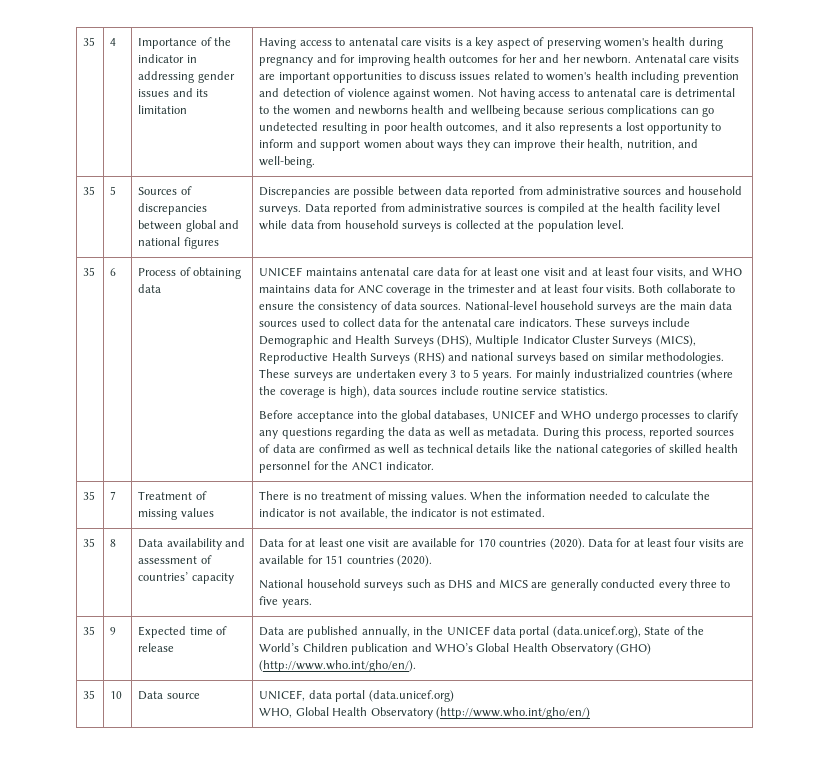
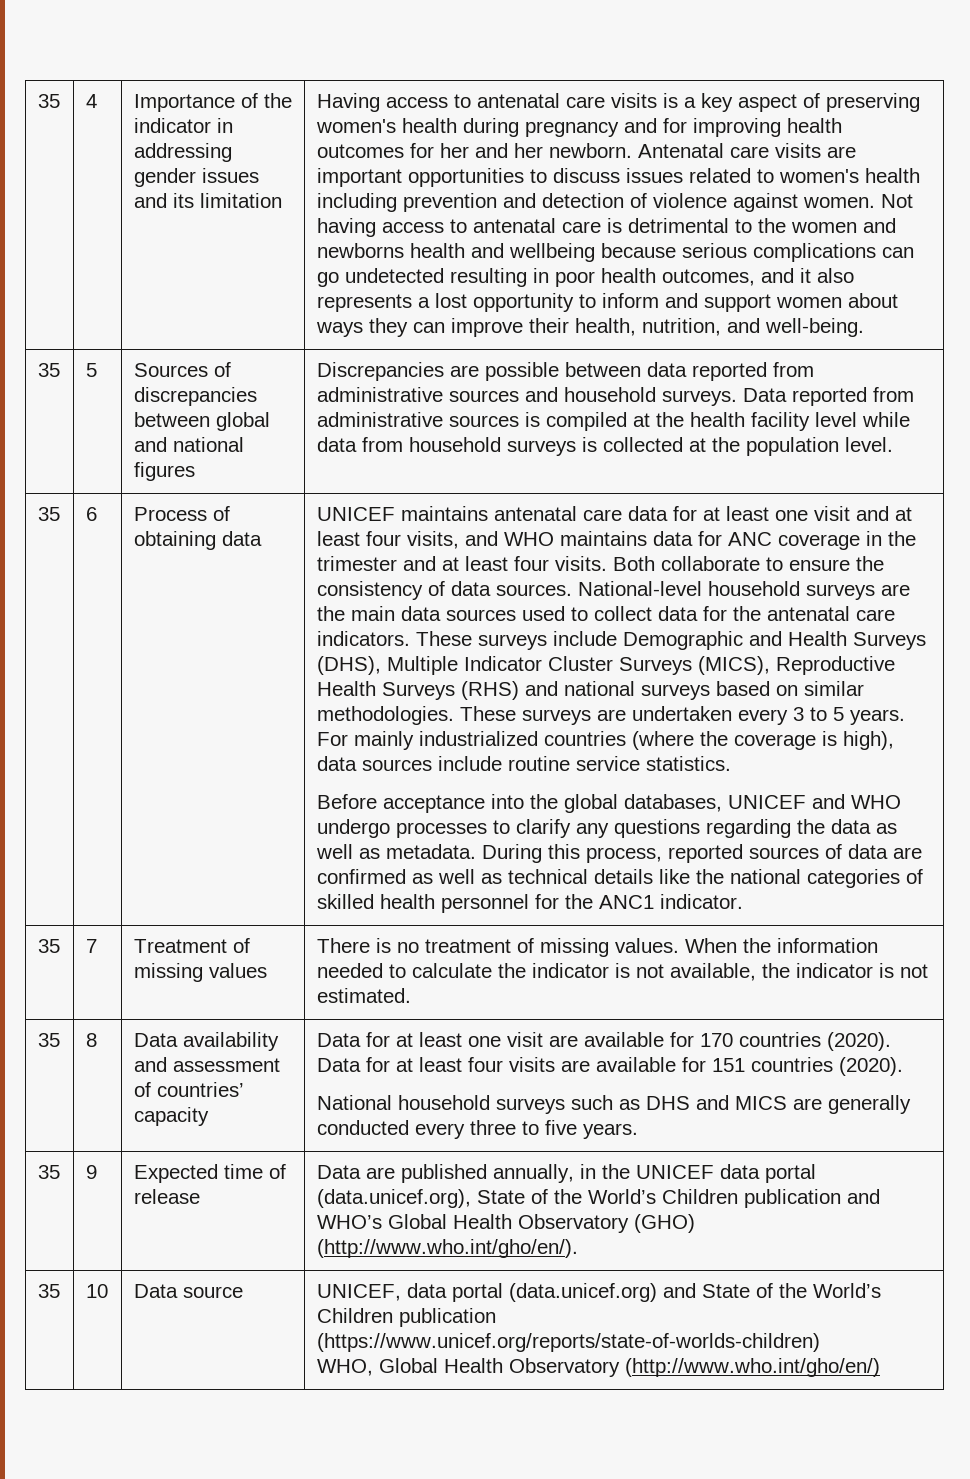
- 35 | 10 | Data source | UNICEF, data portal (data.unicef.org)
+ 35 | 10 | Data source | UNICEF, data portal (data.unicef.org) and State of the World’s Children publication (https://www.unicef.org/reports/state-of-worlds-children)

